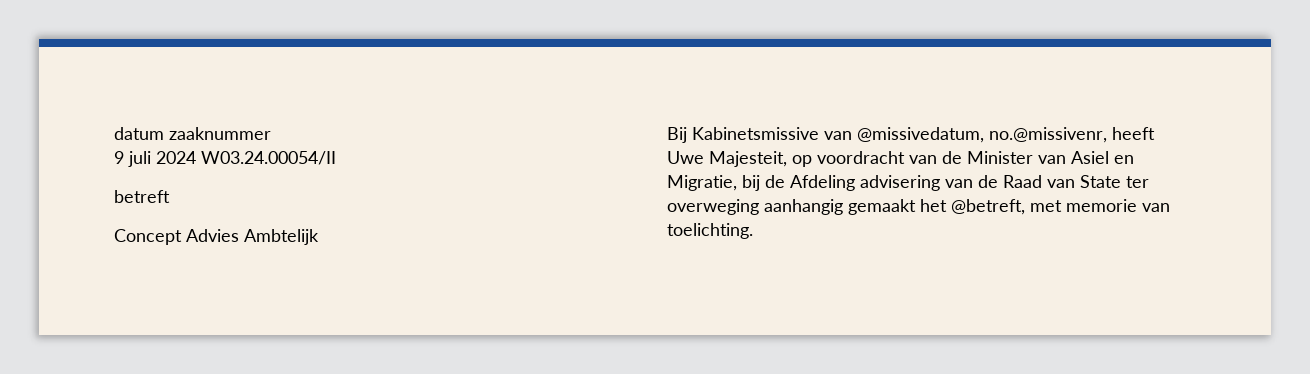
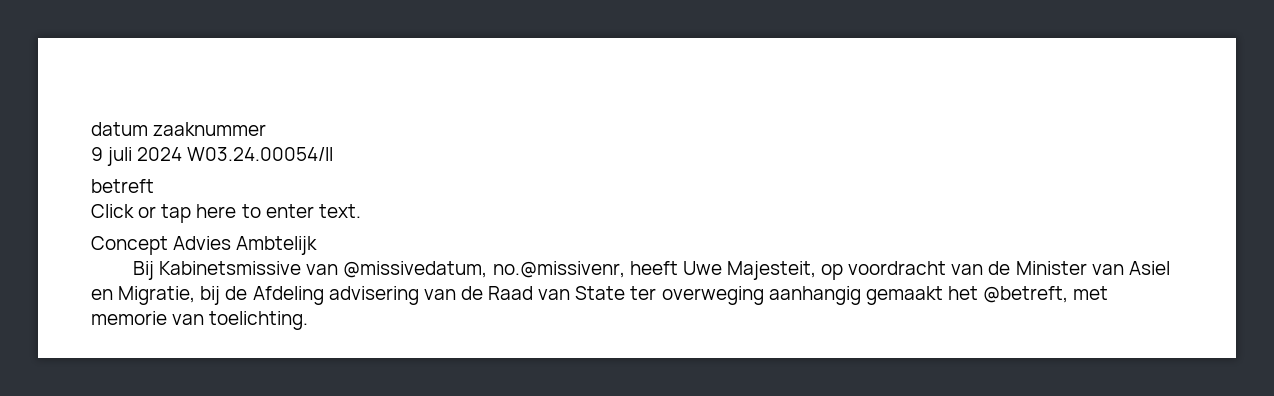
+ Click or tap here to enter text.

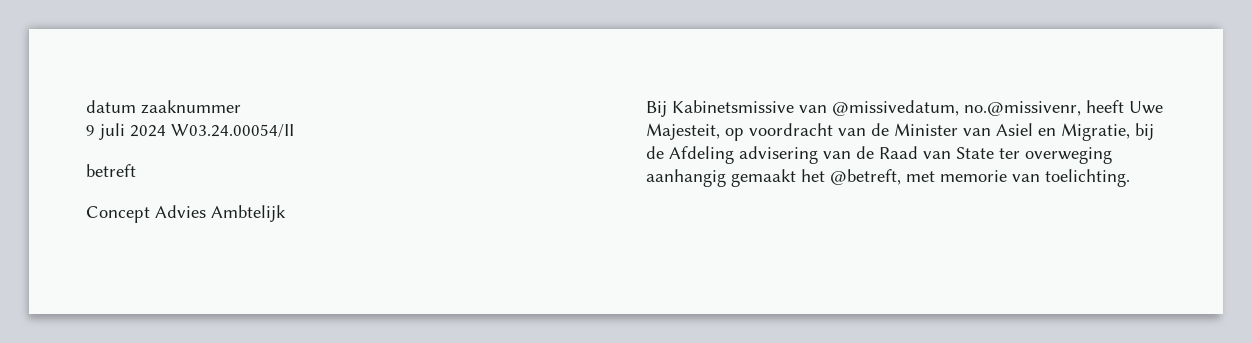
- Click or tap here to enter text.

